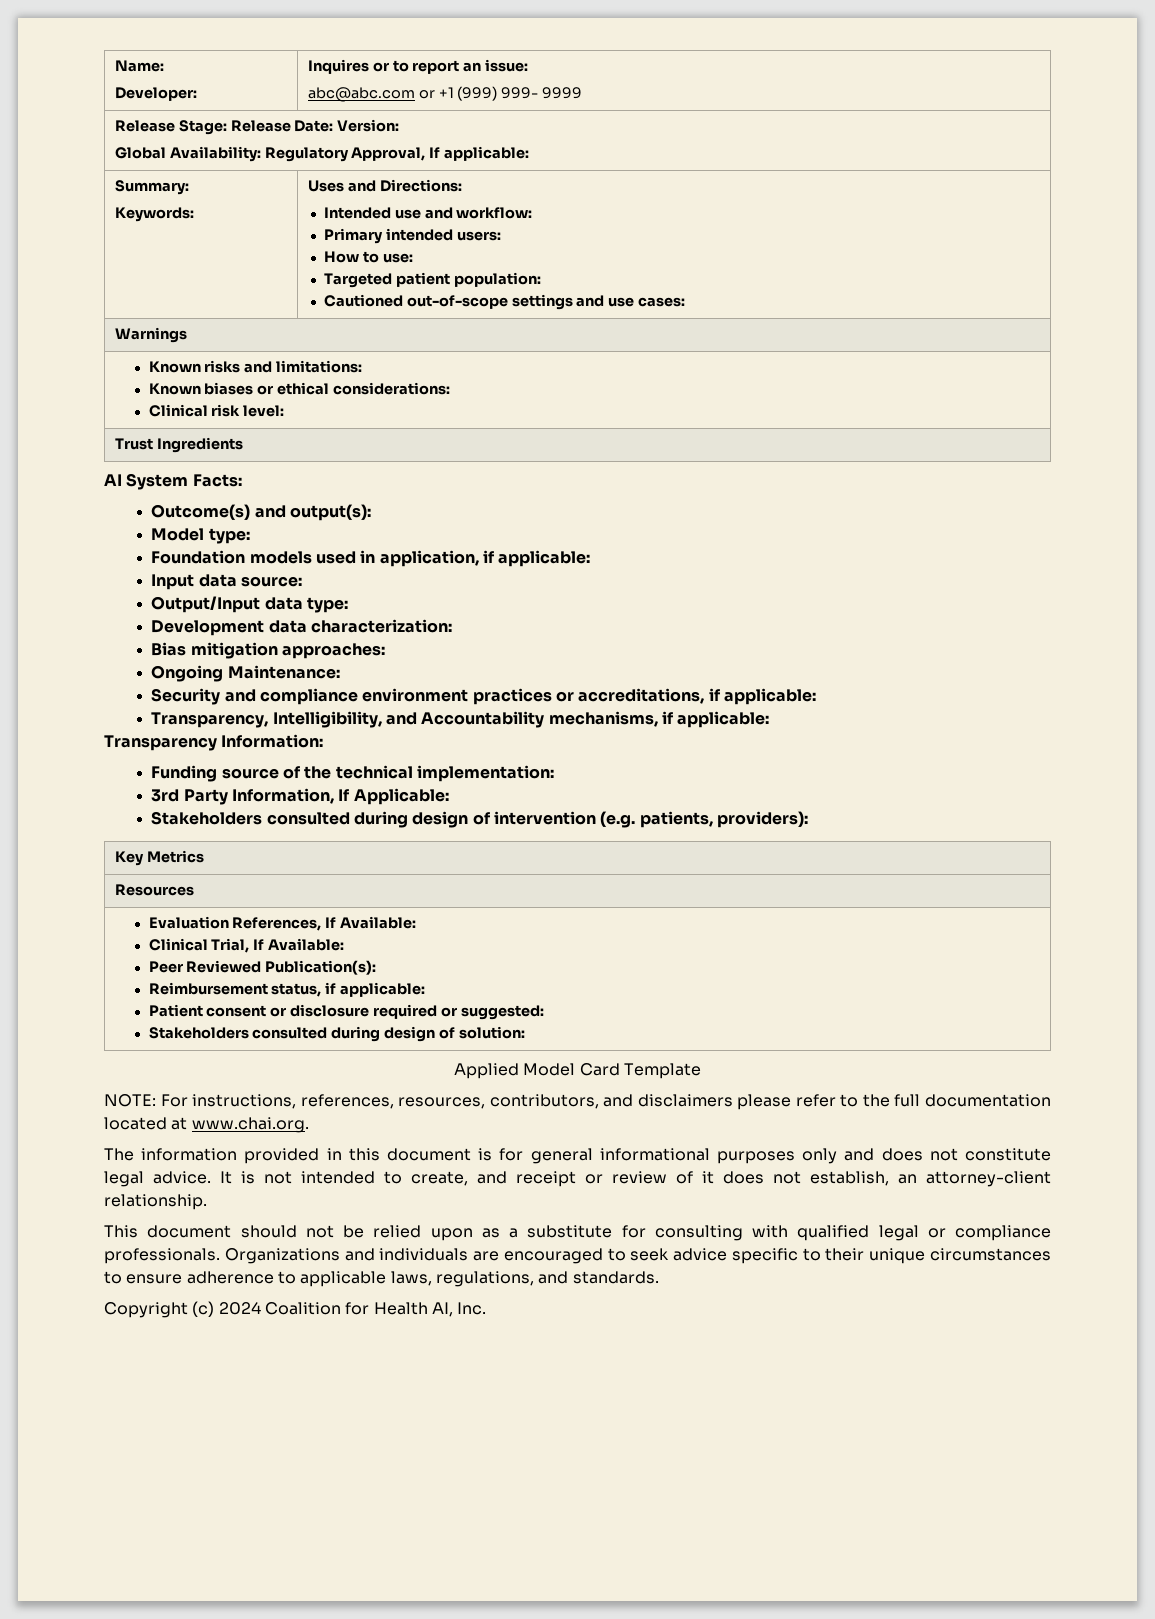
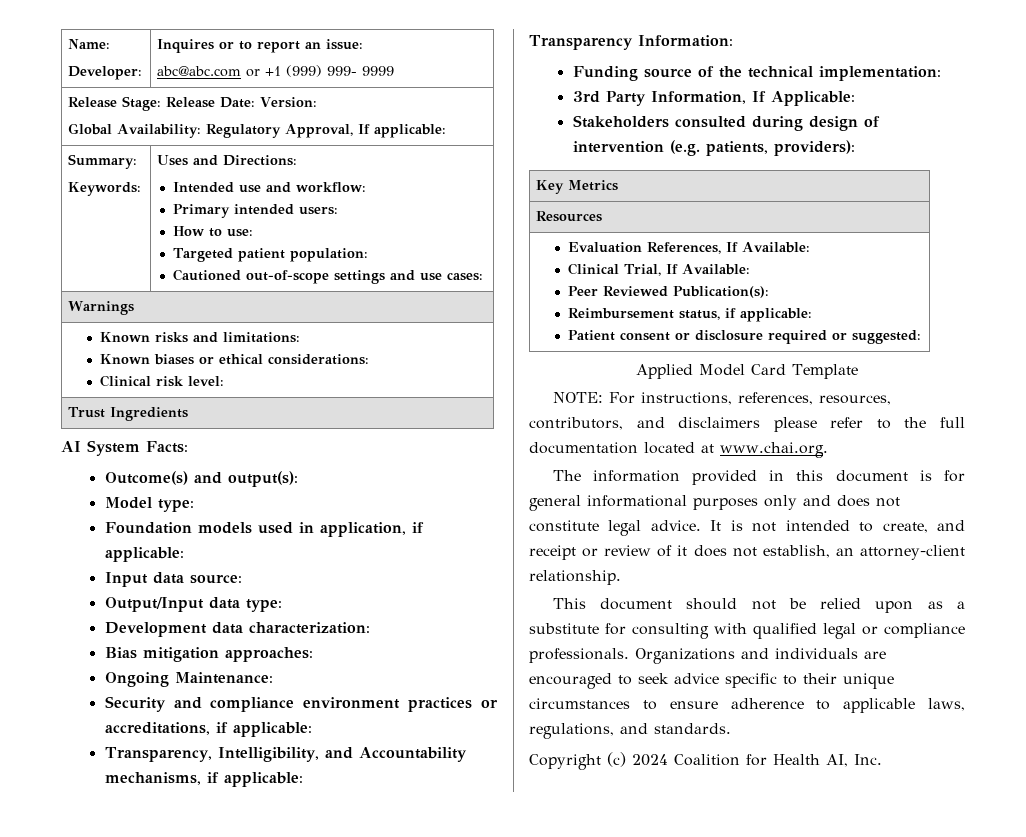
  Evaluation References, If Available:
  Clinical Trial, If Available:
  Peer Reviewed Publication(s):
  Reimbursement status, if applicable:
  Patient consent or disclosure required or suggested:
- Stakeholders consulted during design of solution:

